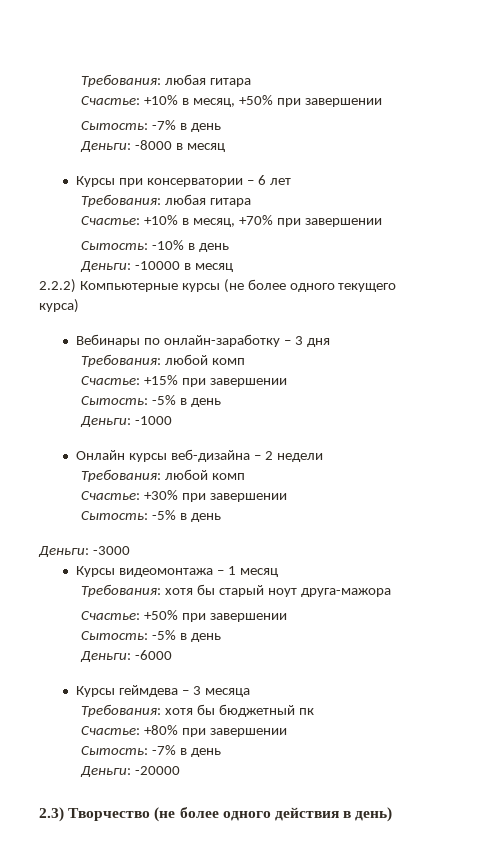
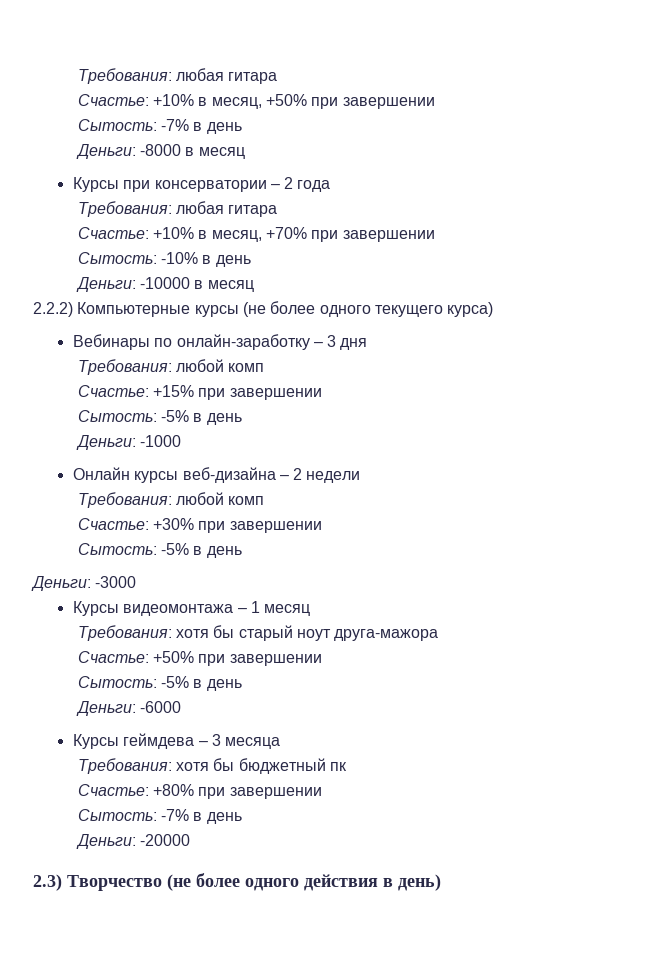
- Курсы при консерватории – 6 лет
+ Курсы при консерватории – 2 года

